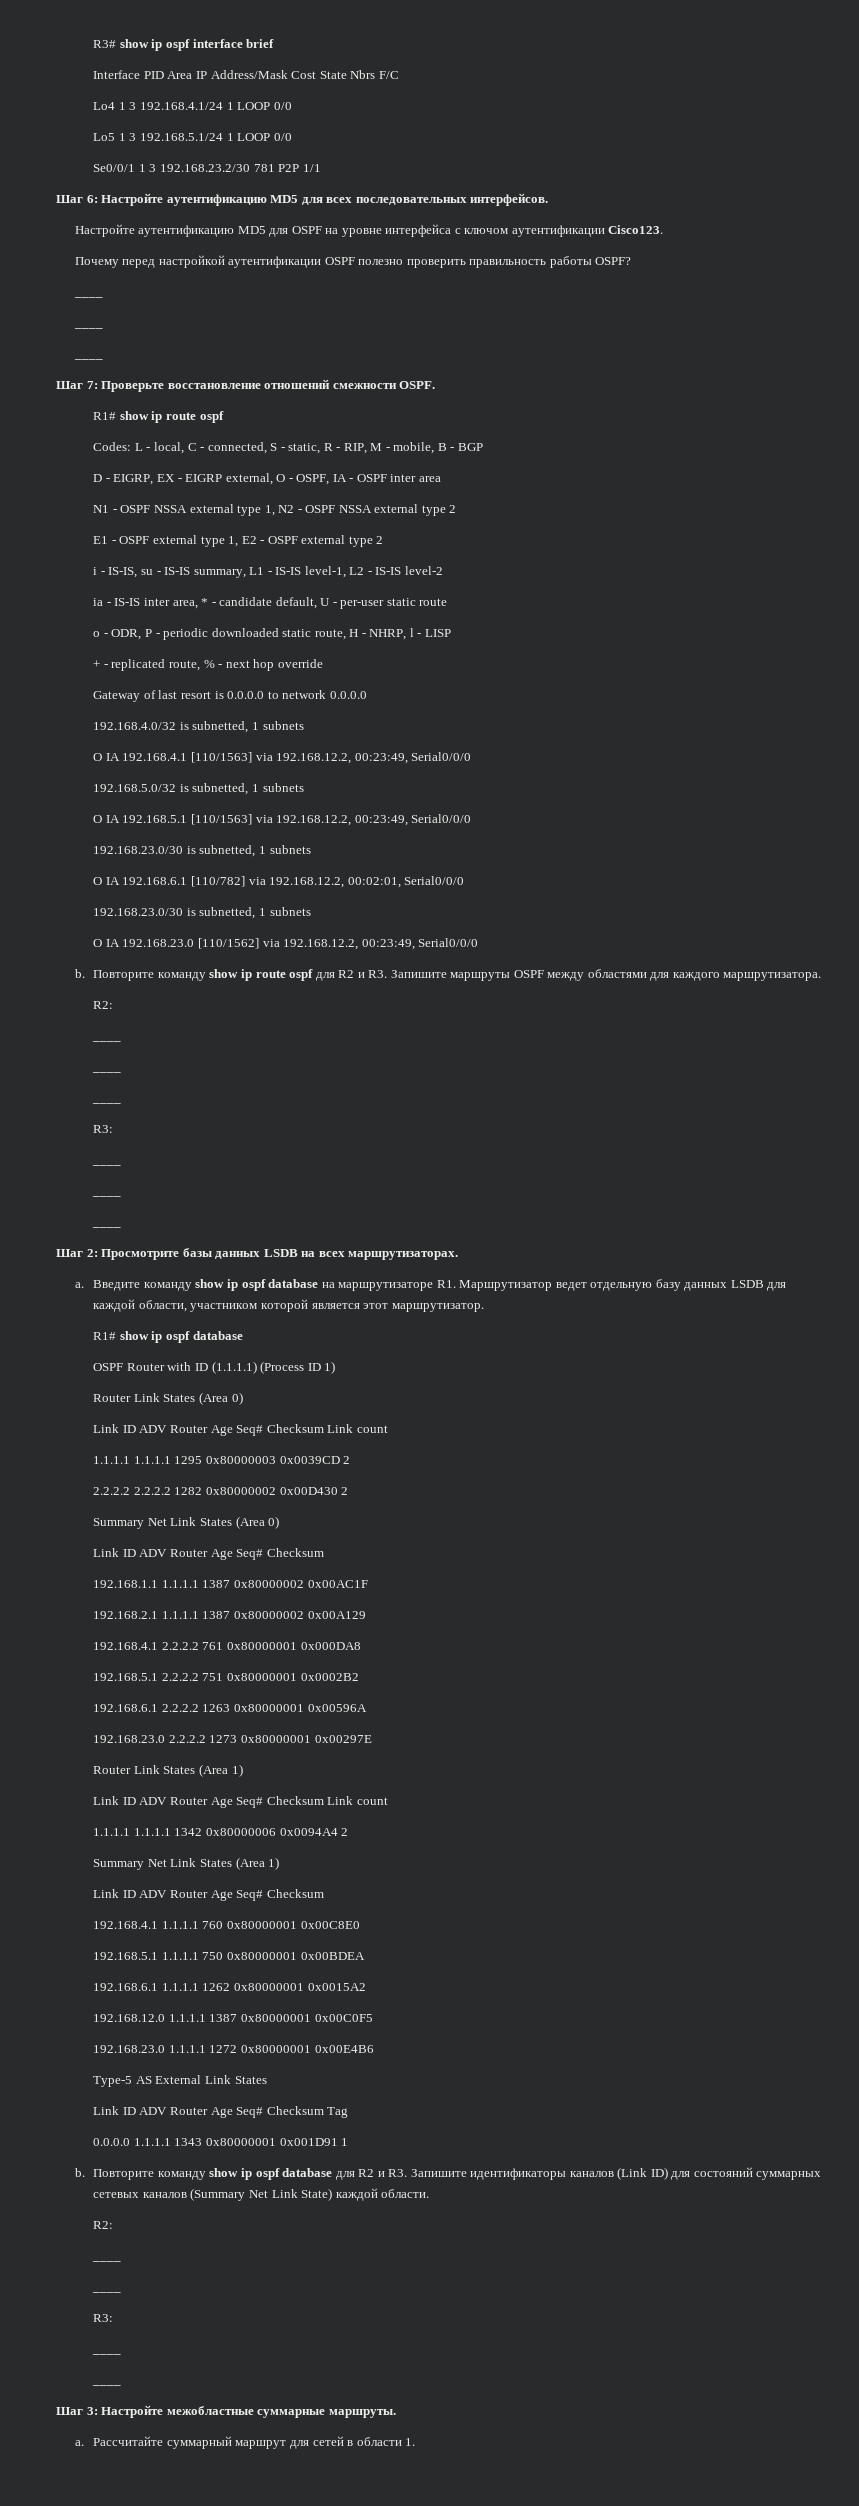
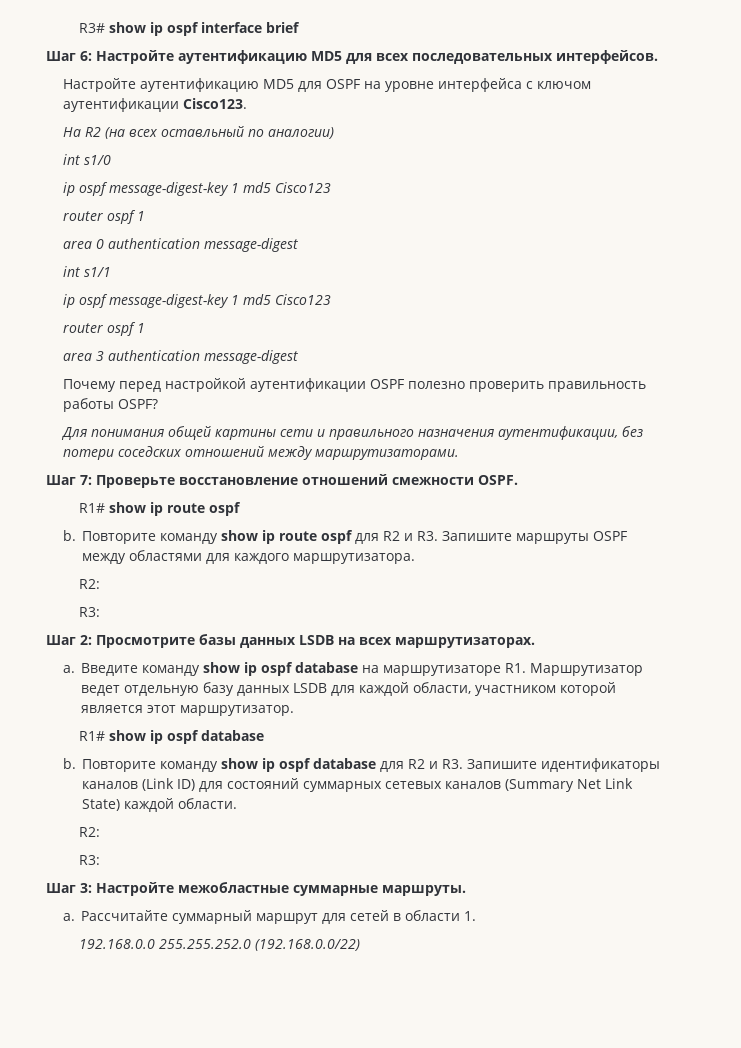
- Interface PID Area IP Address/Mask Cost State Nbrs F/C
- Lo4 1 3 192.168.4.1/24 1 LOOP 0/0
- Lo5 1 3 192.168.5.1/24 1 LOOP 0/0
- Se0/0/1 1 3 192.168.23.2/30 781 P2P 1/1
+ На R2 (на всех оставльный по аналогии)
+ int s1/0
+ ip ospf message-digest-key 1 md5 Cisco123
+ router ospf 1
+ area 0 authentication message-digest
+ int s1/1
+ ip ospf message-digest-key 1 md5 Cisco123
+ router ospf 1
+ area 3 authentication message-digest
  Почему перед настройкой аутентификации OSPF полезно проверить правильность работы OSPF?
- ____
- ____
- ____
+ Для понимания общей картины сети и правильного назначения аутентификации, без потери соседских отношений между маршрутизаторами.
- Codes: L - local, C - connected, S - static, R - RIP, M - mobile, B - BGP
- D - EIGRP, EX - EIGRP external, O - OSPF, IA - OSPF inter area
- N1 - OSPF NSSA external type 1, N2 - OSPF NSSA external type 2
- E1 - OSPF external type 1, E2 - OSPF external type 2
- i - IS-IS, su - IS-IS summary, L1 - IS-IS level-1, L2 - IS-IS level-2
- ia - IS-IS inter area, * - candidate default, U - per-user static route
- o - ODR, P - periodic downloaded static route, H - NHRP, l - LISP
- + - replicated route, % - next hop override
- Gateway of last resort is 0.0.0.0 to network 0.0.0.0
- 192.168.4.0/32 is subnetted, 1 subnets
- O IA 192.168.4.1 [110/1563] via 192.168.12.2, 00:23:49, Serial0/0/0
- 192.168.5.0/32 is subnetted, 1 subnets
- O IA 192.168.5.1 [110/1563] via 192.168.12.2, 00:23:49, Serial0/0/0
- 192.168.23.0/30 is subnetted, 1 subnets
- O IA 192.168.6.1 [110/782] via 192.168.12.2, 00:02:01, Serial0/0/0
- 192.168.23.0/30 is subnetted, 1 subnets
- O IA 192.168.23.0 [110/1562] via 192.168.12.2, 00:23:49, Serial0/0/0
  Повторите команду show ip route ospf для R2 и R3. Запишите маршруты OSPF между областями для каждого маршрутизатора.
  R2:
- ____
- ____
- ____
  R3:
- ____
- ____
- ____
- OSPF Router with ID (1.1.1.1) (Process ID 1)
- Router Link States (Area 0)
- Link ID ADV Router Age Seq# Checksum Link count
- 1.1.1.1 1.1.1.1 1295 0x80000003 0x0039CD 2
- 2.2.2.2 2.2.2.2 1282 0x80000002 0x00D430 2
- Summary Net Link States (Area 0)
- Link ID ADV Router Age Seq# Checksum
- 192.168.1.1 1.1.1.1 1387 0x80000002 0x00AC1F
- 192.168.2.1 1.1.1.1 1387 0x80000002 0x00A129
- 192.168.4.1 2.2.2.2 761 0x80000001 0x000DA8
- 192.168.5.1 2.2.2.2 751 0x80000001 0x0002B2
- 192.168.6.1 2.2.2.2 1263 0x80000001 0x00596A
- 192.168.23.0 2.2.2.2 1273 0x80000001 0x00297E
- Router Link States (Area 1)
- Link ID ADV Router Age Seq# Checksum Link count
- 1.1.1.1 1.1.1.1 1342 0x80000006 0x0094A4 2
- Summary Net Link States (Area 1)
- Link ID ADV Router Age Seq# Checksum
- 192.168.4.1 1.1.1.1 760 0x80000001 0x00C8E0
- 192.168.5.1 1.1.1.1 750 0x80000001 0x00BDEA
- 192.168.6.1 1.1.1.1 1262 0x80000001 0x0015A2
- 192.168.12.0 1.1.1.1 1387 0x80000001 0x00C0F5
- 192.168.23.0 1.1.1.1 1272 0x80000001 0x00E4B6
- Type-5 AS External Link States
- Link ID ADV Router Age Seq# Checksum Tag
- 0.0.0.0 1.1.1.1 1343 0x80000001 0x001D91 1
  Повторите команду show ip ospf database для R2 и R3. Запишите идентификаторы каналов (Link ID) для состояний суммарных сетевых каналов (Summary Net Link State) каждой области.
  R2:
- ____
- ____
  R3:
- ____
- ____
+ 192.168.0.0 255.255.252.0 (192.168.0.0/22)

